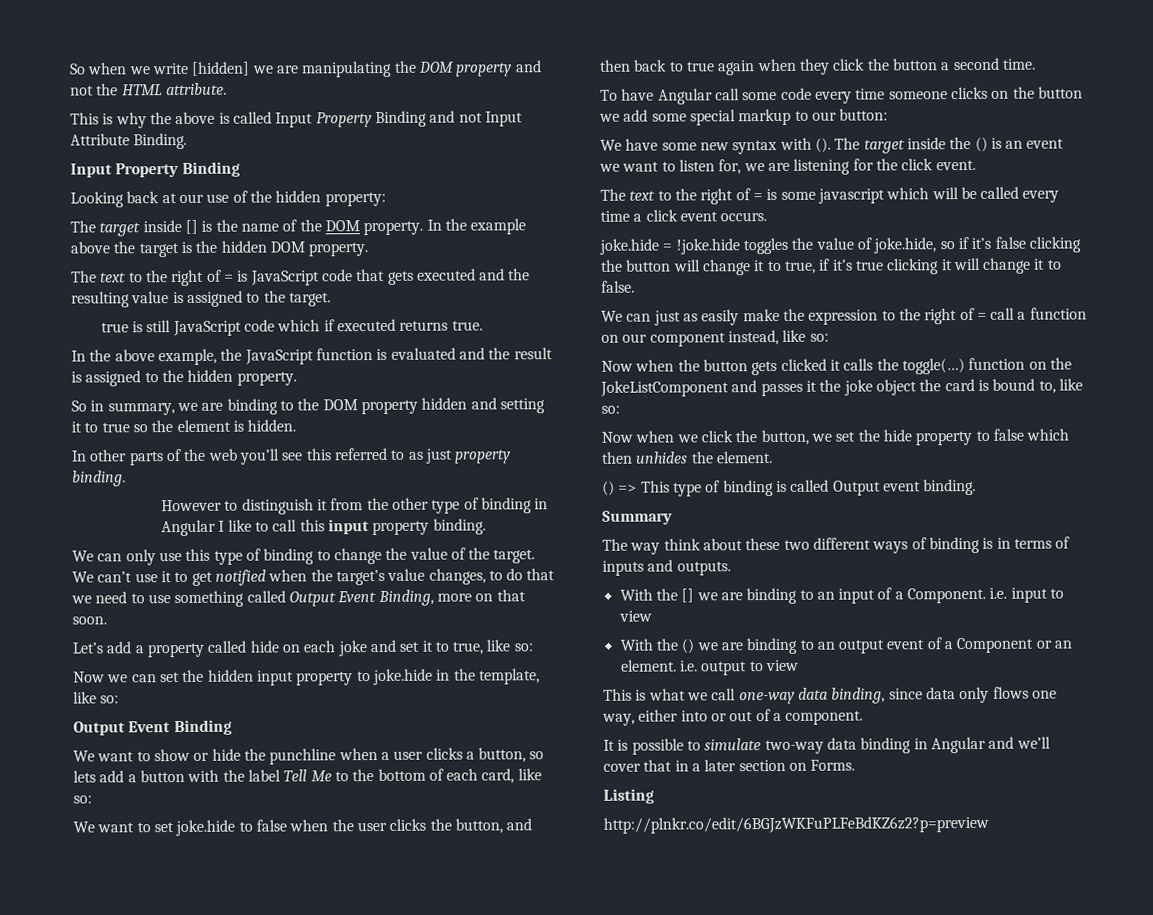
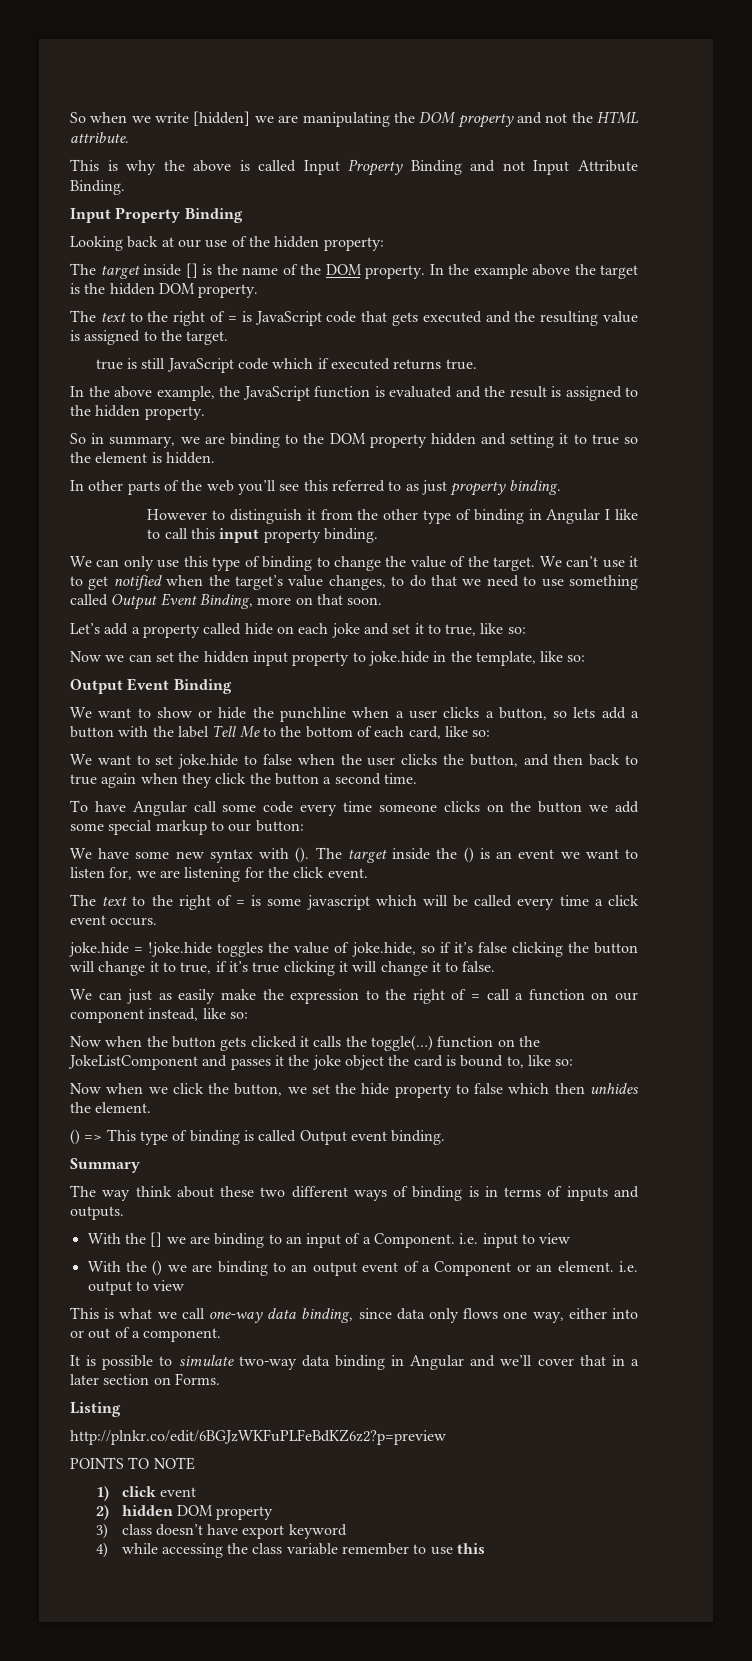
+ POINTS TO NOTE
+ 1) click event
+ 2) hidden DOM property
+ 3) class doesn’t have export keyword
+ 4) while accessing the class variable remember to use this

